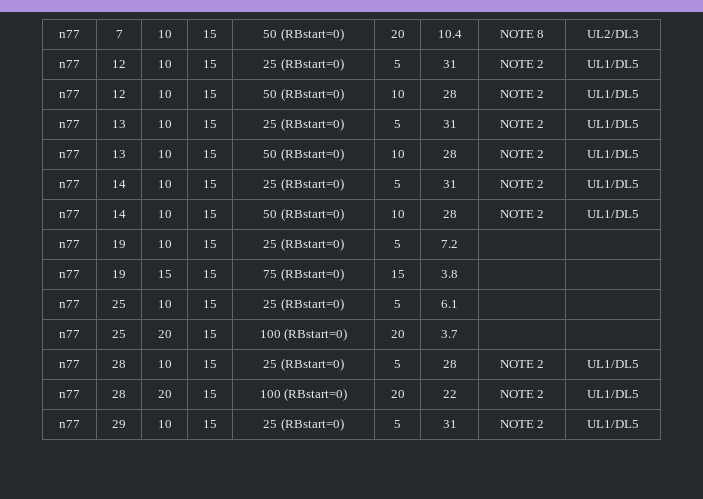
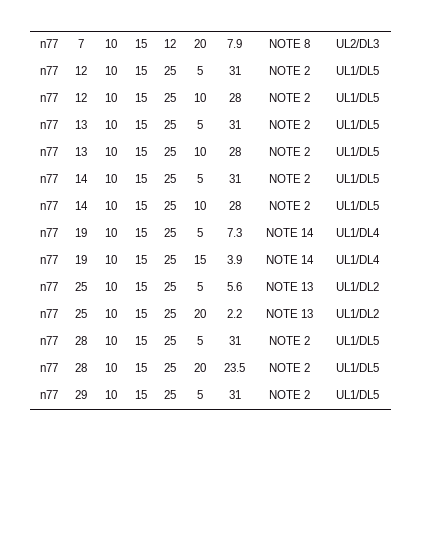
- n77 | 7 | 10 | 15 | 50 (RBstart=0) | 20 | 10.4 | NOTE 8 | UL2/DL3
+ n77 | 7 | 10 | 15 | 12 | 20 | 7.9 | NOTE 8 | UL2/DL3
- n77 | 12 | 10 | 15 | 25 (RBstart=0) | 5 | 31 | NOTE 2 | UL1/DL5
+ n77 | 12 | 10 | 15 | 25 | 5 | 31 | NOTE 2 | UL1/DL5
- n77 | 12 | 10 | 15 | 50 (RBstart=0) | 10 | 28 | NOTE 2 | UL1/DL5
+ n77 | 12 | 10 | 15 | 25 | 10 | 28 | NOTE 2 | UL1/DL5
- n77 | 13 | 10 | 15 | 25 (RBstart=0) | 5 | 31 | NOTE 2 | UL1/DL5
+ n77 | 13 | 10 | 15 | 25 | 5 | 31 | NOTE 2 | UL1/DL5
- n77 | 13 | 10 | 15 | 50 (RBstart=0) | 10 | 28 | NOTE 2 | UL1/DL5
+ n77 | 13 | 10 | 15 | 25 | 10 | 28 | NOTE 2 | UL1/DL5
- n77 | 14 | 10 | 15 | 25 (RBstart=0) | 5 | 31 | NOTE 2 | UL1/DL5
+ n77 | 14 | 10 | 15 | 25 | 5 | 31 | NOTE 2 | UL1/DL5
- n77 | 14 | 10 | 15 | 50 (RBstart=0) | 10 | 28 | NOTE 2 | UL1/DL5
+ n77 | 14 | 10 | 15 | 25 | 10 | 28 | NOTE 2 | UL1/DL5
- n77 | 19 | 10 | 15 | 25 (RBstart=0) | 5 | 7.2 | |
- n77 | 19 | 15 | 15 | 75 (RBstart=0) | 15 | 3.8 | |
- n77 | 25 | 10 | 15 | 25 (RBstart=0) | 5 | 6.1 | |
- n77 | 25 | 20 | 15 | 100 (RBstart=0) | 20 | 3.7 | |
- n77 | 28 | 10 | 15 | 25 (RBstart=0) | 5 | 28 | NOTE 2 | UL1/DL5
+ n77 | 19 | 10 | 15 | 25 | 5 | 7.3 | NOTE 14 | UL1/DL4
+ n77 | 19 | 10 | 15 | 25 | 15 | 3.9 | NOTE 14 | UL1/DL4
+ n77 | 25 | 10 | 15 | 25 | 5 | 5.6 | NOTE 13 | UL1/DL2
+ n77 | 25 | 10 | 15 | 25 | 20 | 2.2 | NOTE 13 | UL1/DL2
+ n77 | 28 | 10 | 15 | 25 | 5 | 31 | NOTE 2 | UL1/DL5
- n77 | 28 | 20 | 15 | 100 (RBstart=0) | 20 | 22 | NOTE 2 | UL1/DL5
+ n77 | 28 | 10 | 15 | 25 | 20 | 23.5 | NOTE 2 | UL1/DL5
- n77 | 29 | 10 | 15 | 25 (RBstart=0) | 5 | 31 | NOTE 2 | UL1/DL5
+ n77 | 29 | 10 | 15 | 25 | 5 | 31 | NOTE 2 | UL1/DL5

